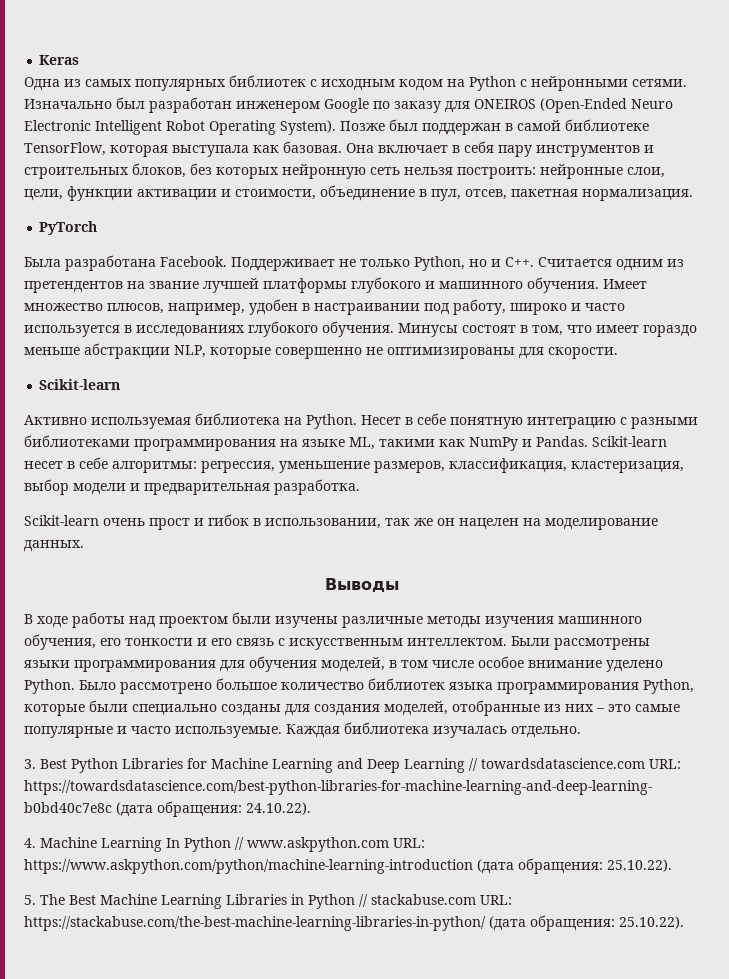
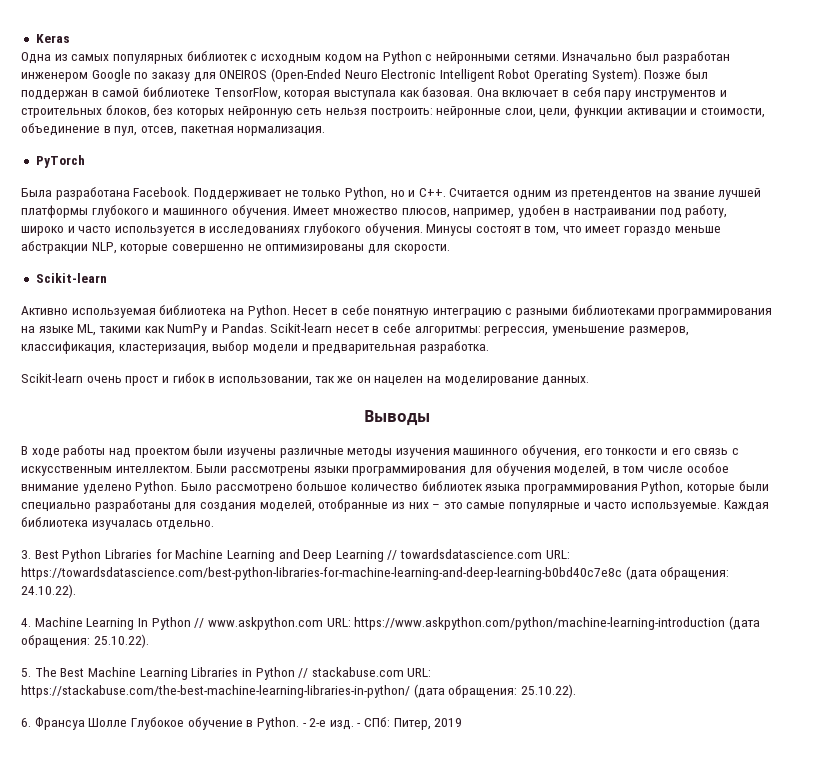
- Было рассмотрено большое количество библиотек языка программирования Python, которые были специально созданы для создания моделей, отобранные из них – это самые популярные и часто используемые.
+ Было рассмотрено большое количество библиотек языка программирования Python, которые были специально разработаны для создания моделей, отобранные из них – это самые популярные и часто используемые.
+ 6. Франсуа Шолле Глубокое обучение в Python. - 2-е изд. - СПб: Питер, 2019

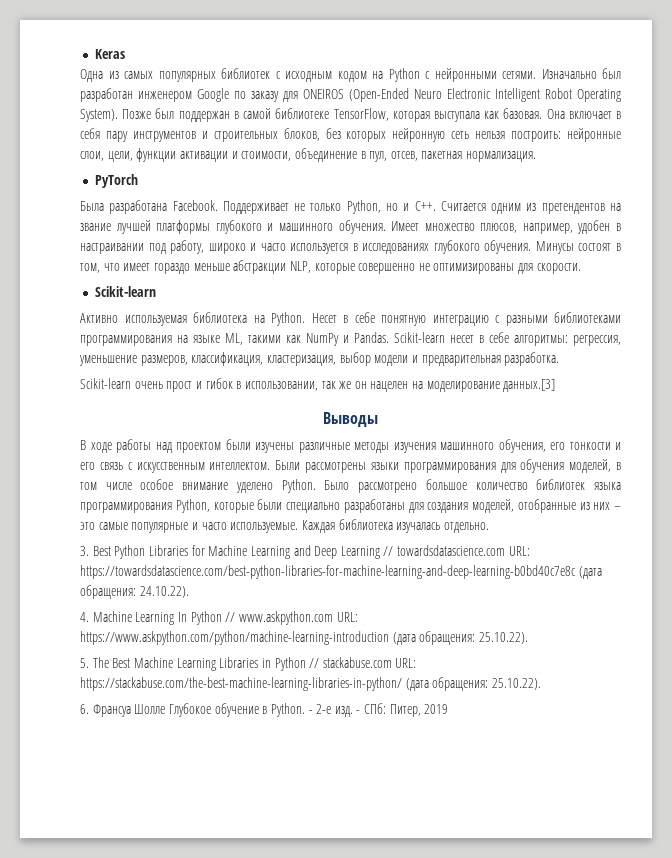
- Scikit-learn очень прост и гибок в использовании, так же он нацелен на моделирование данных.
+ Scikit-learn очень прост и гибок в использовании, так же он нацелен на моделирование данных.[3]

